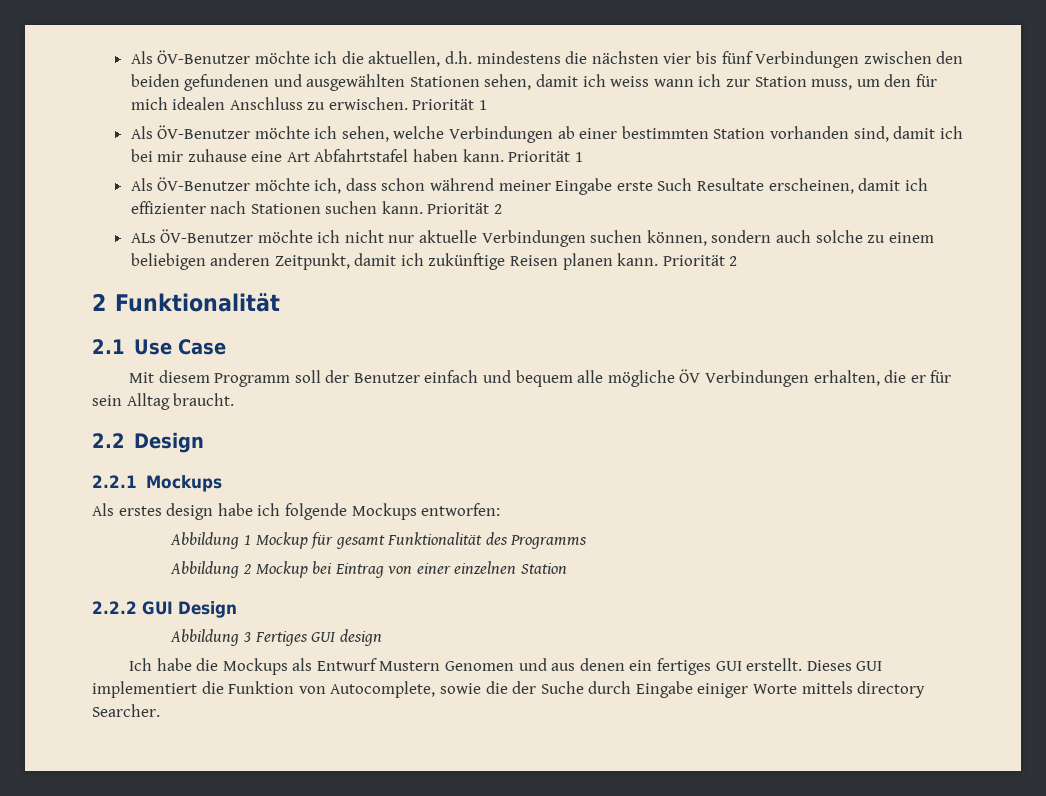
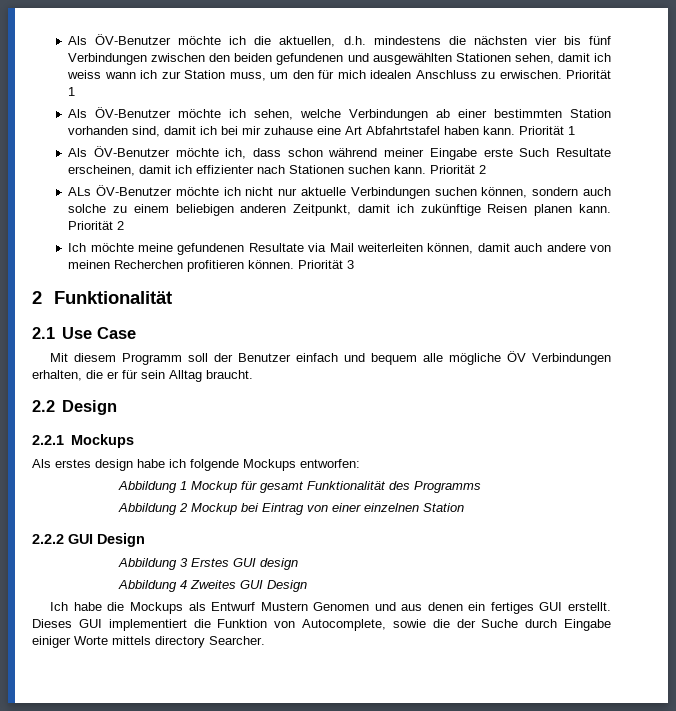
+ Ich möchte meine gefundenen Resultate via Mail weiterleiten können, damit auch andere von meinen Recherchen profitieren können. Priorität 3
- Abbildung 3 Fertiges GUI design
+ Abbildung 3 Erstes GUI design
+ Abbildung 4 Zweites GUI Design

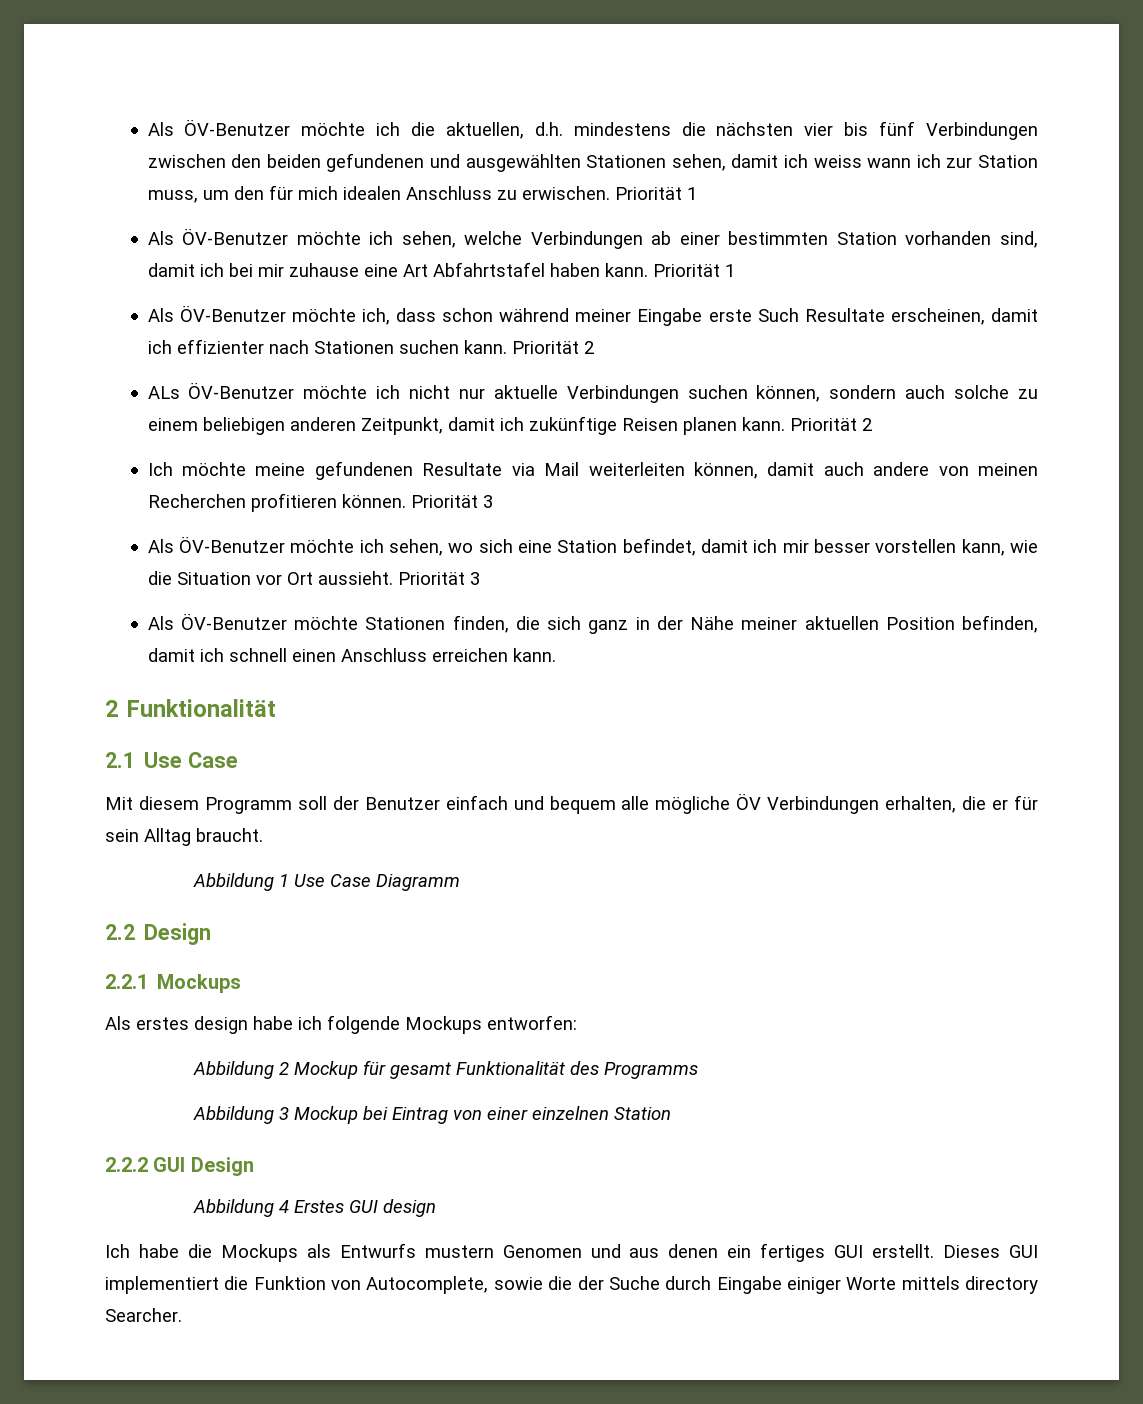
+ Als ÖV-Benutzer möchte ich sehen, wo sich eine Station befindet, damit ich mir besser vorstellen kann, wie die Situation vor Ort aussieht. Priorität 3
+ Als ÖV-Benutzer möchte Stationen finden, die sich ganz in der Nähe meiner aktuellen Position befinden, damit ich schnell einen Anschluss erreichen kann.
+ Abbildung 1 Use Case Diagramm
- Abbildung 1 Mockup für gesamt Funktionalität des Programms
+ Abbildung 2 Mockup für gesamt Funktionalität des Programms
- Abbildung 2 Mockup bei Eintrag von einer einzelnen Station
+ Abbildung 3 Mockup bei Eintrag von einer einzelnen Station
- Abbildung 3 Erstes GUI design
+ Abbildung 4 Erstes GUI design
- Abbildung 4 Zweites GUI Design
- Ich habe die Mockups als Entwurf Mustern Genomen und aus denen ein fertiges GUI erstellt.
+ Ich habe die Mockups als Entwurfs mustern Genomen und aus denen ein fertiges GUI erstellt.

